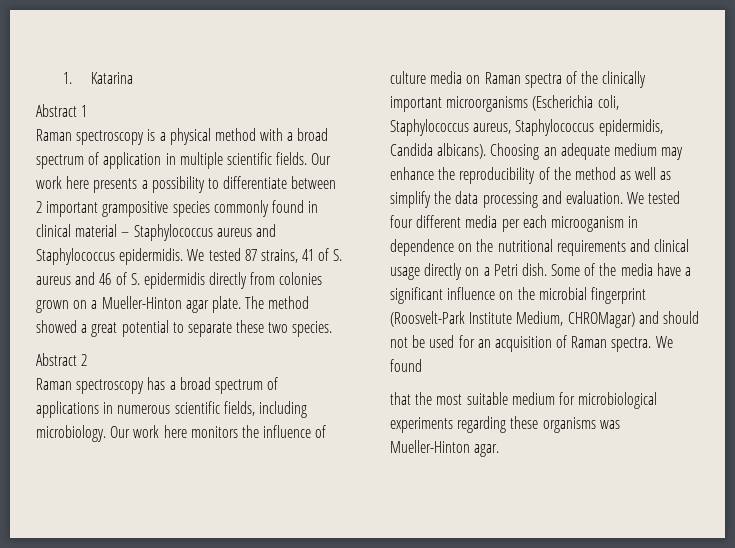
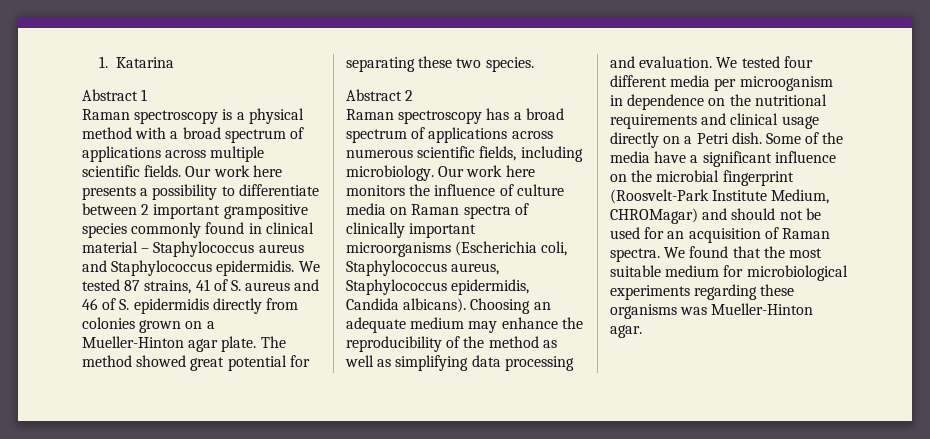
- Raman spectroscopy is a physical method with a broad spectrum of application in multiple scientific fields.
+ Raman spectroscopy is a physical method with a broad spectrum of applications across multiple scientific fields.
- The method showed a great potential to separate these two species.
+ The method showed great potential for separating these two species.
- Raman spectroscopy has a broad spectrum of applications in numerous scientific fields, including microbiology.
+ Raman spectroscopy has a broad spectrum of applications across numerous scientific fields, including microbiology.
- Our work here monitors the influence of culture media on Raman spectra of the clinically important microorganisms (Escherichia coli, Staphylococcus aureus, Staphylococcus epidermidis, Candida albicans).
+ Our work here monitors the influence of culture media on Raman spectra of clinically important microorganisms (Escherichia coli, Staphylococcus aureus, Staphylococcus epidermidis, Candida albicans).
- Choosing an adequate medium may enhance the reproducibility of the method as well as simplify the data processing and evaluation.
+ Choosing an adequate medium may enhance the reproducibility of the method as well as simplifying data processing and evaluation.
- We tested four different media per each microoganism in dependence on the nutritional requirements and clinical usage directly on a Petri dish.
+ We tested four different media per microoganism in dependence on the nutritional requirements and clinical usage directly on a Petri dish.
- We found
- that the most suitable medium for microbiological experiments regarding these organisms was Mueller-Hinton agar.
+ We found that the most suitable medium for microbiological experiments regarding these organisms was Mueller-Hinton agar.

